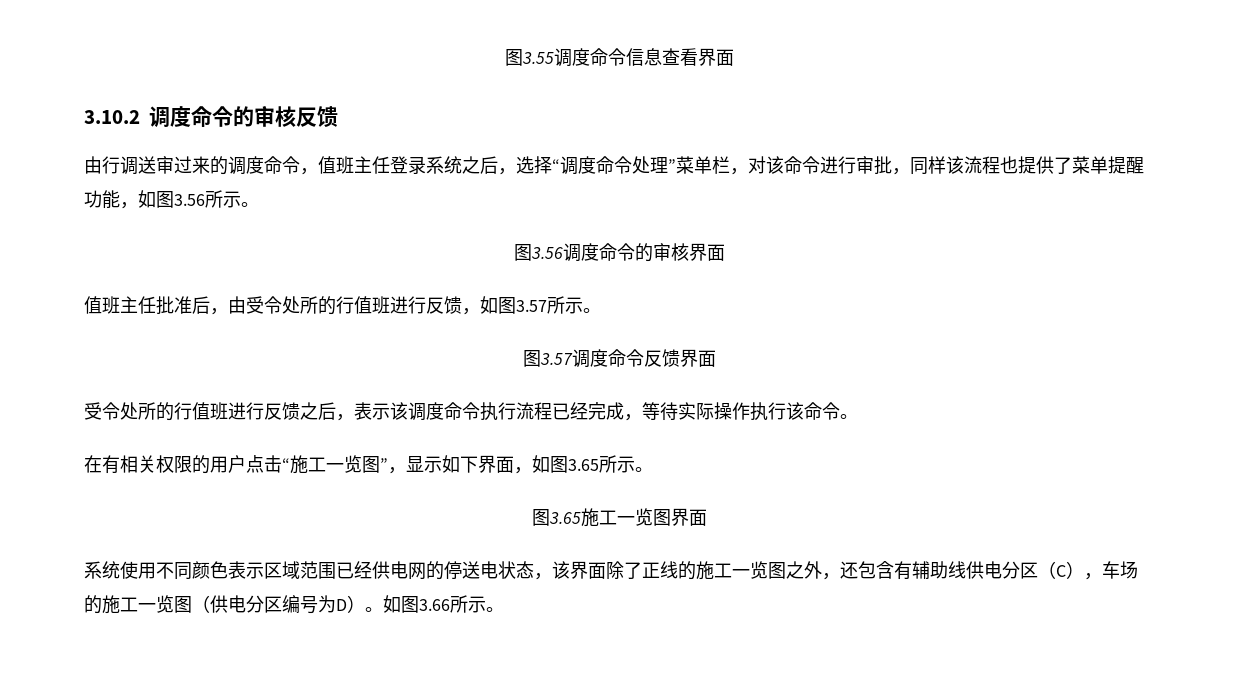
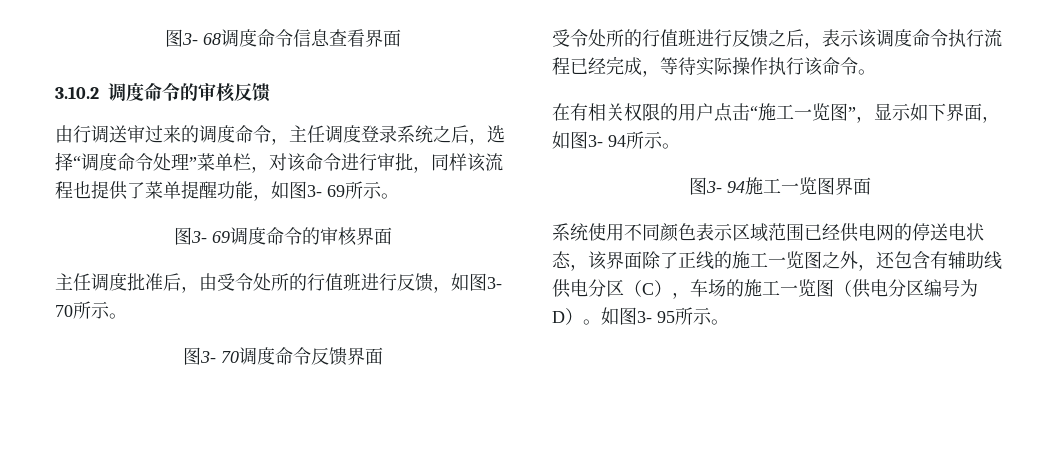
- 图3.55调度命令信息查看界面
+ 图3- 68调度命令信息查看界面
- 由行调送审过来的调度命令，值班主任登录系统之后，选择“调度命令处理”菜单栏，对该命令进行审批，同样该流程也提供了菜单提醒功能，如图3.56所示。
- 图3.56调度命令的审核界面
+ 由行调送审过来的调度命令，主任调度登录系统之后，选择“调度命令处理”菜单栏，对该命令进行审批，同样该流程也提供了菜单提醒功能，如图3- 69所示。
+ 图3- 69调度命令的审核界面
- 值班主任批准后，由受令处所的行值班进行反馈，如图3.57所示。
- 图3.57调度命令反馈界面
+ 主任调度批准后，由受令处所的行值班进行反馈，如图3- 70所示。
+ 图3- 70调度命令反馈界面
- 在有相关权限的用户点击“施工一览图”，显示如下界面，如图3.65所示。
- 图3.65施工一览图界面
+ 在有相关权限的用户点击“施工一览图”，显示如下界面，如图3- 94所示。
+ 图3- 94施工一览图界面
- 如图3.66所示。
+ 如图3- 95所示。

